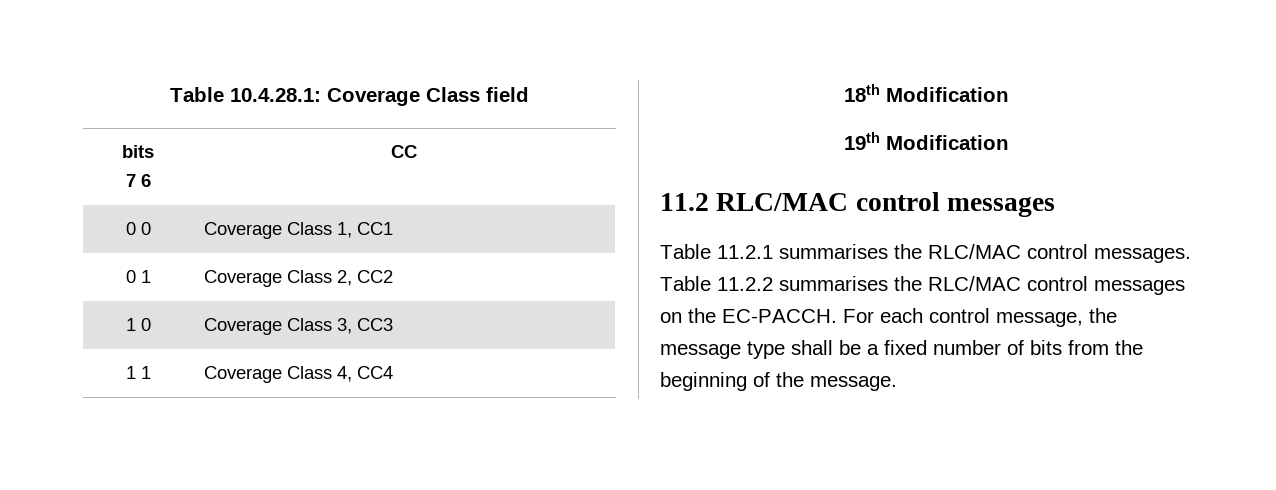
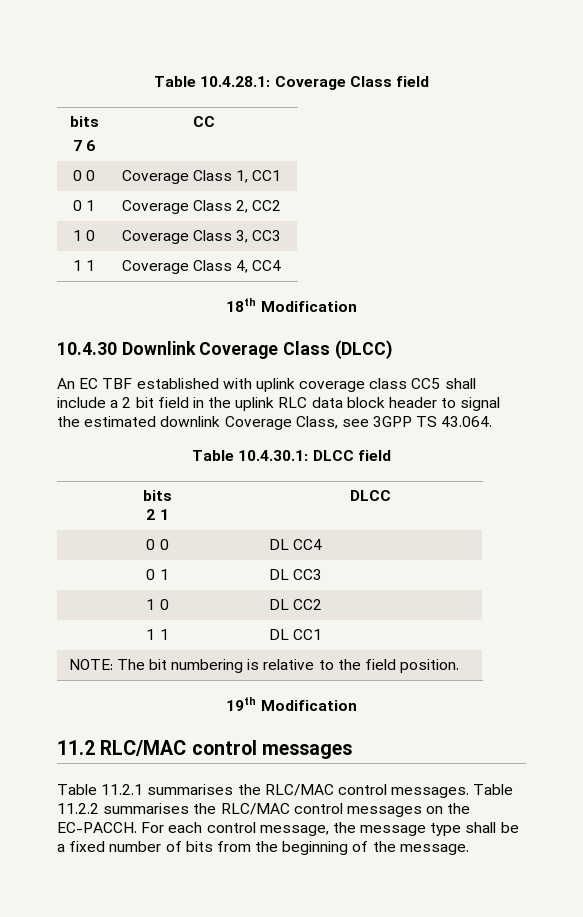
+ 10.4.30 Downlink Coverage Class (DLCC)
+ An EC TBF established with uplink coverage class CC5 shall include a 2 bit field in the uplink RLC data block header to signal the estimated downlink Coverage Class, see 3GPP TS 43.064.
+ Table 10.4.30.1: DLCC field
+ bits
+ 2 1 | DLCC
+ 0 0 | DL CC4
+ 0 1 | DL CC3
+ 1 0 | DL CC2
+ 1 1 | DL CC1
+ NOTE: The bit numbering is relative to the field position.

